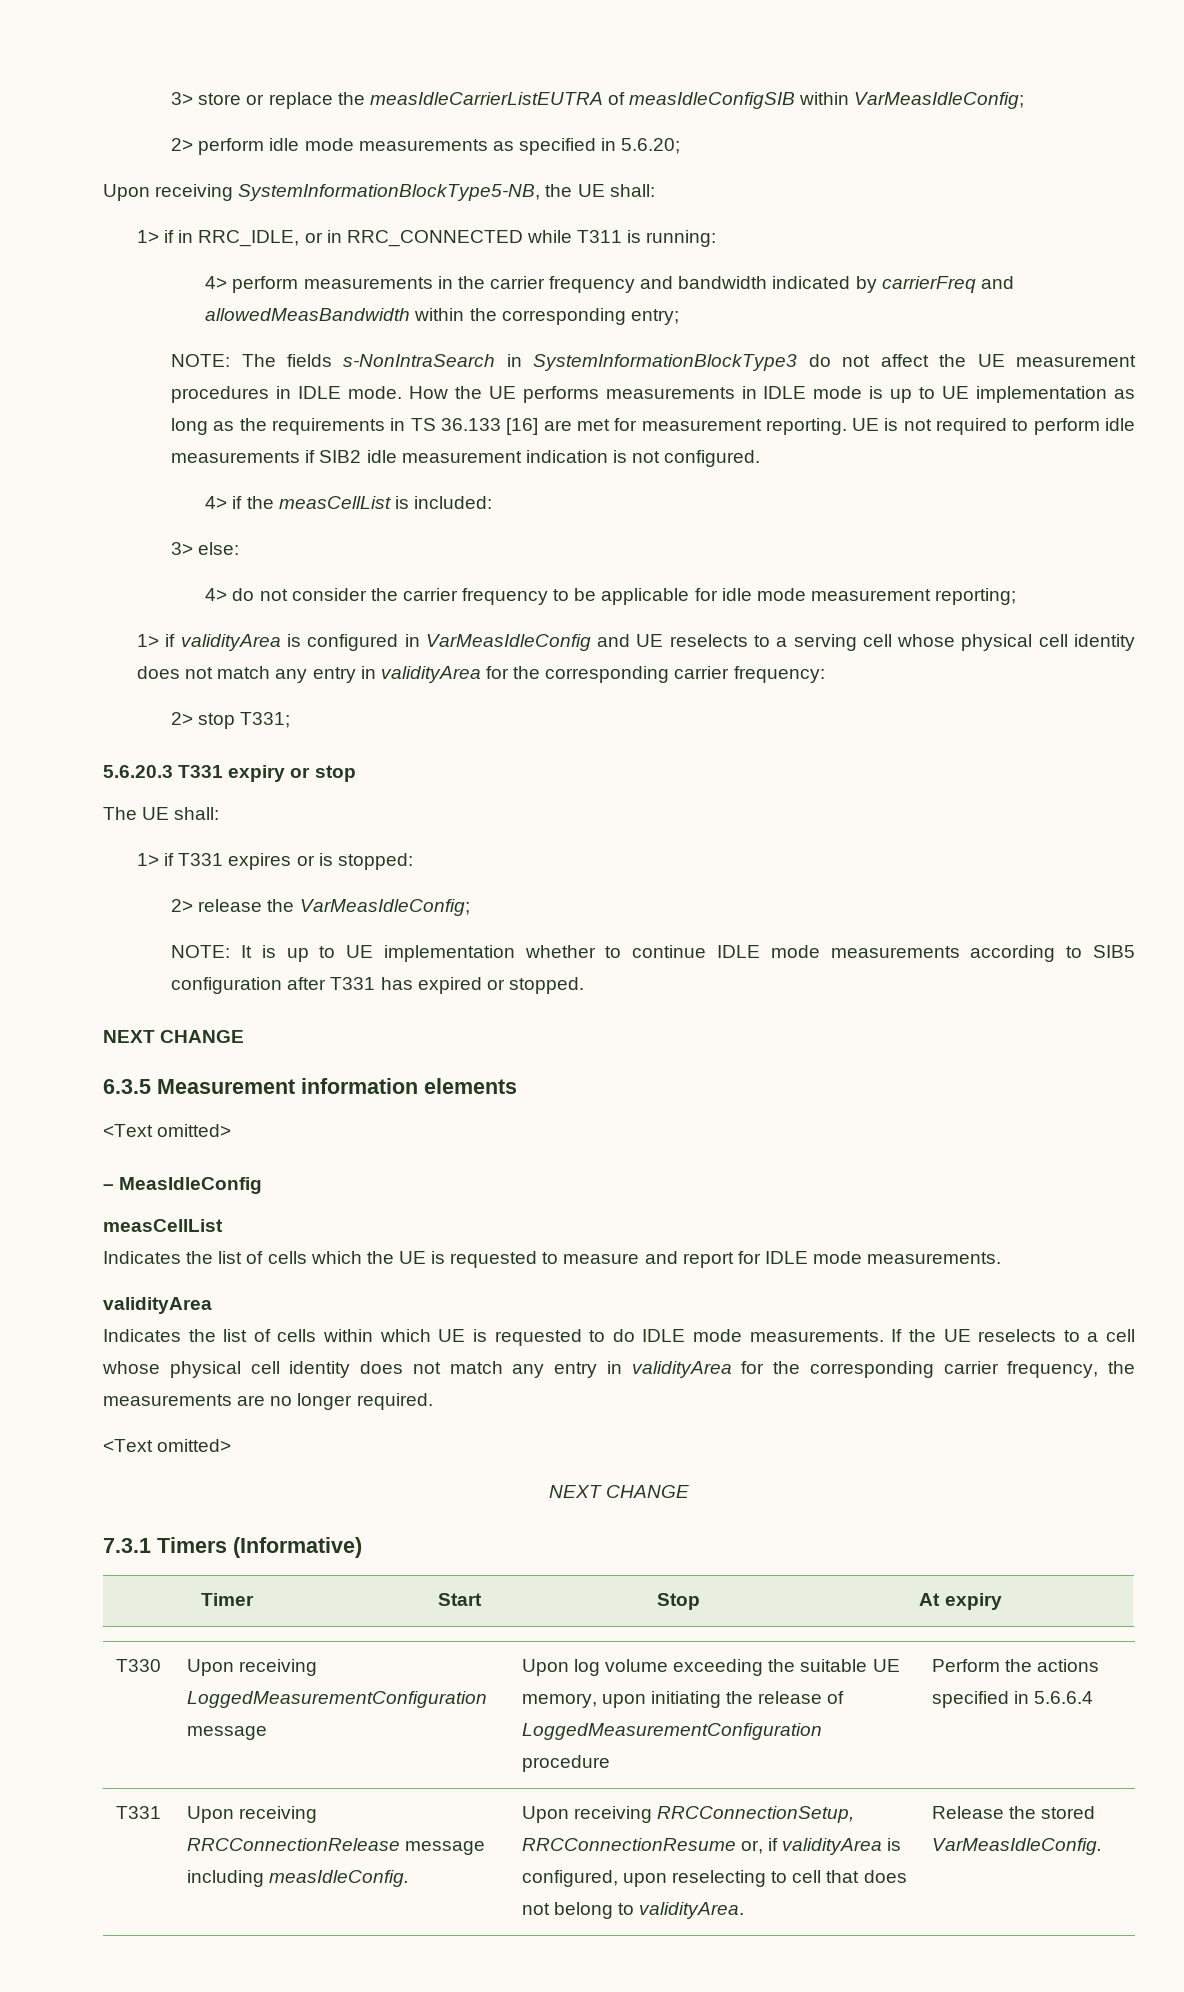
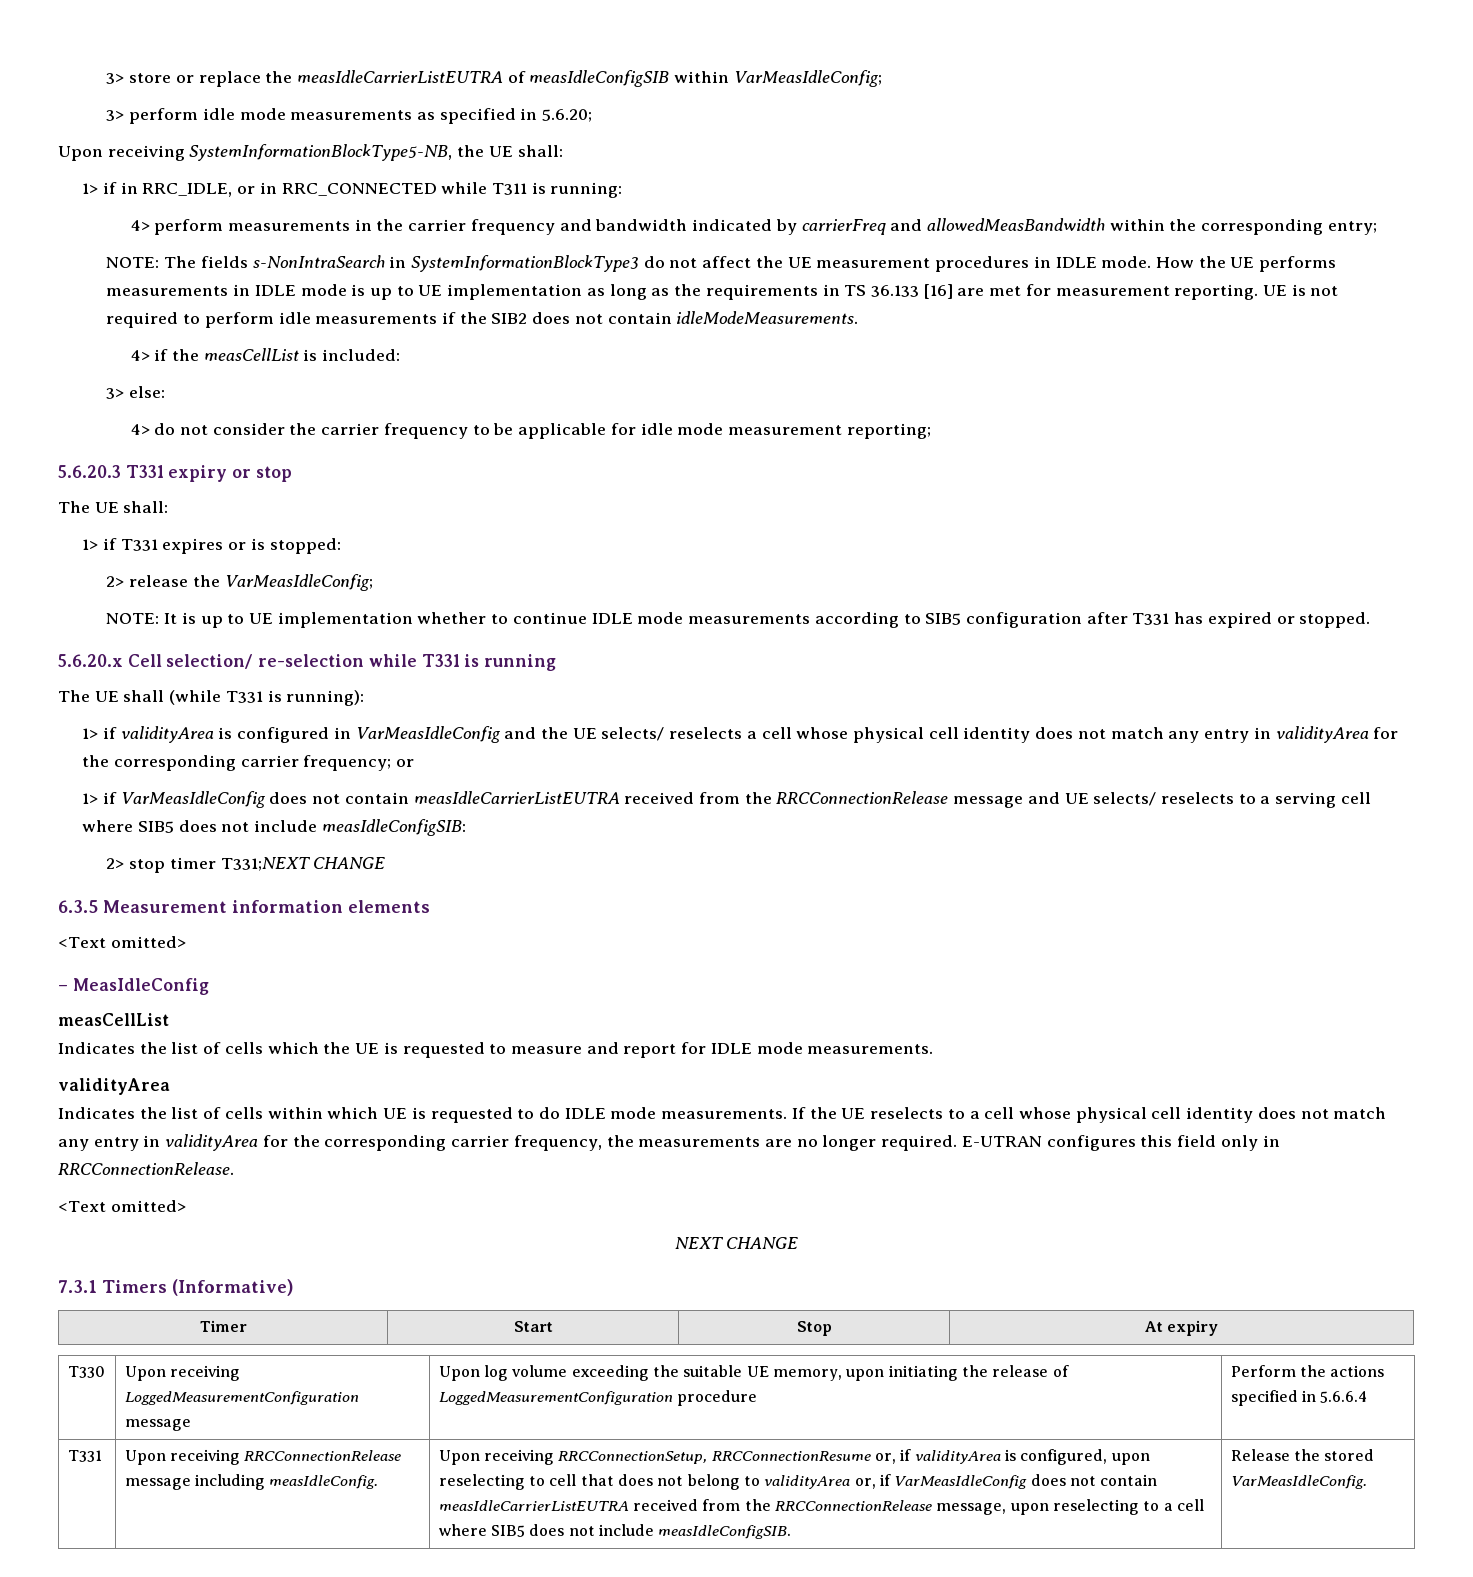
- 2> perform idle mode measurements as specified in 5.6.20;
+ 3> perform idle mode measurements as specified in 5.6.20;
- UE is not required to perform idle measurements if SIB2 idle measurement indication is not configured.
+ UE is not required to perform idle measurements if the SIB2 does not contain idleModeMeasurements.
- 1> if validityArea is configured in VarMeasIdleConfig and UE reselects to a serving cell whose physical cell identity does not match any entry in validityArea for the corresponding carrier frequency:
- 2> stop T331;
  NOTE: It is up to UE implementation whether to continue IDLE mode measurements according to SIB5 configuration after T331 has expired or stopped.
- NEXT CHANGE
+ 5.6.20.x Cell selection/ re-selection while T331 is running
+ The UE shall (while T331 is running):
+ 1> if validityArea is configured in VarMeasIdleConfig and the UE selects/ reselects a cell whose physical cell identity does not match any entry in validityArea for the corresponding carrier frequency; or
+ 1> if VarMeasIdleConfig does not contain measIdleCarrierListEUTRA received from the RRCConnectionRelease message and UE selects/ reselects to a serving cell where SIB5 does not include measIdleConfigSIB:
+ 2> stop timer T331;NEXT CHANGE
+ E-UTRAN configures this field only in RRCConnectionRelease.
- Upon receiving RRCConnectionSetup, RRCConnectionResume or, if validityArea is configured, upon reselecting to cell that does not belong to validityArea.
+ Upon receiving RRCConnectionSetup, RRCConnectionResume or, if validityArea is configured, upon reselecting to cell that does not belong to validityArea or, if VarMeasIdleConfig does not contain measIdleCarrierListEUTRA received from the RRCConnectionRelease message, upon reselecting to a cell where SIB5 does not include measIdleConfigSIB.

